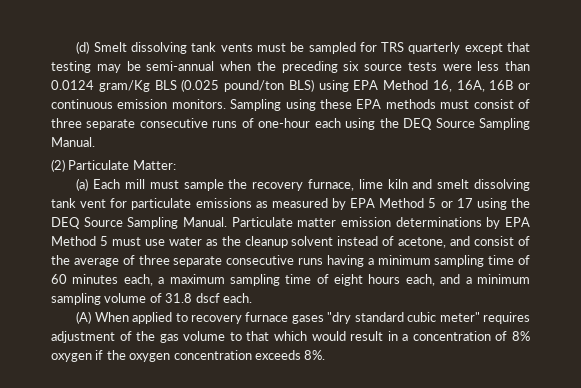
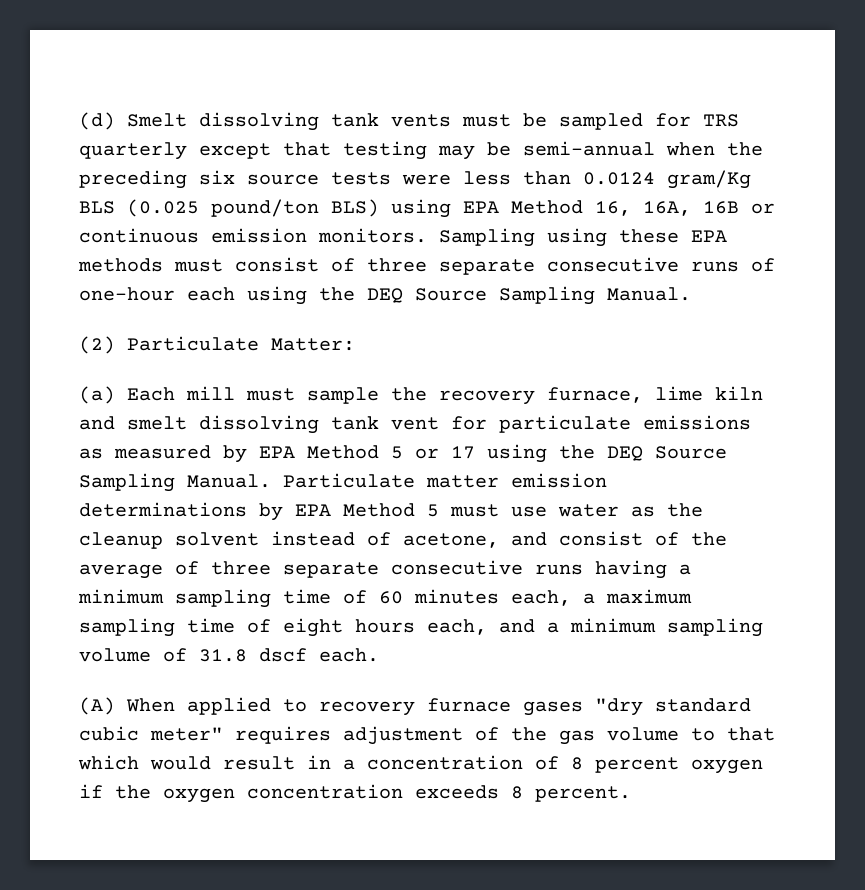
- (A) When applied to recovery furnace gases "dry standard cubic meter" requires adjustment of the gas volume to that which would result in a concentration of 8% oxygen if the oxygen concentration exceeds 8%.
+ (A) When applied to recovery furnace gases "dry standard cubic meter" requires adjustment of the gas volume to that which would result in a concentration of 8 percent oxygen if the oxygen concentration exceeds 8 percent.

